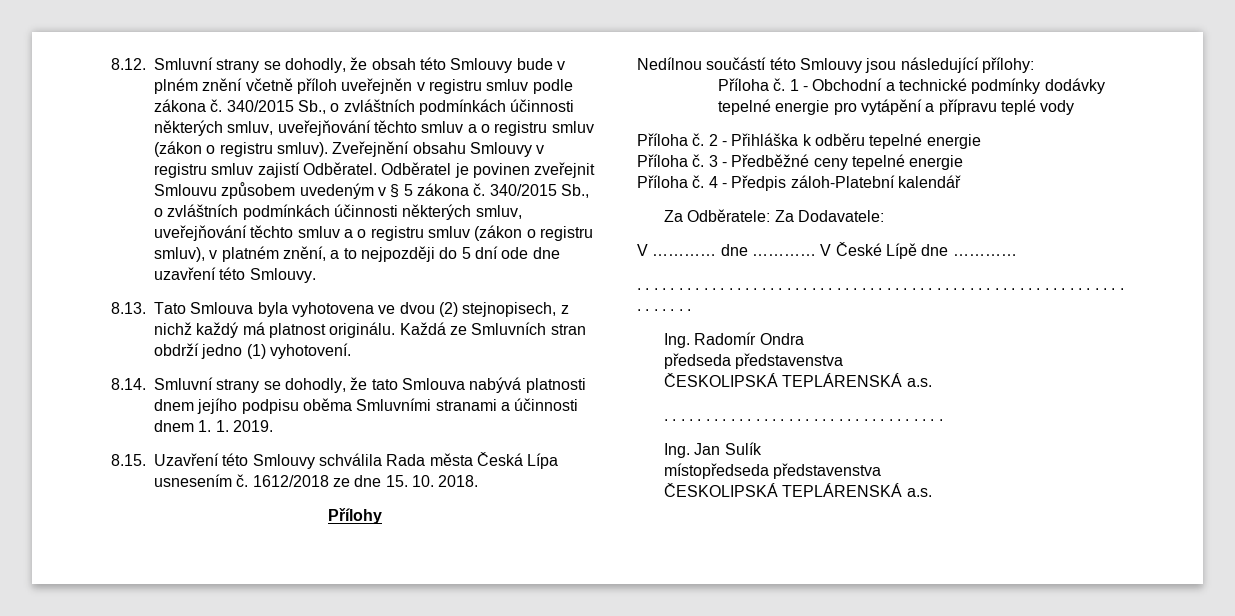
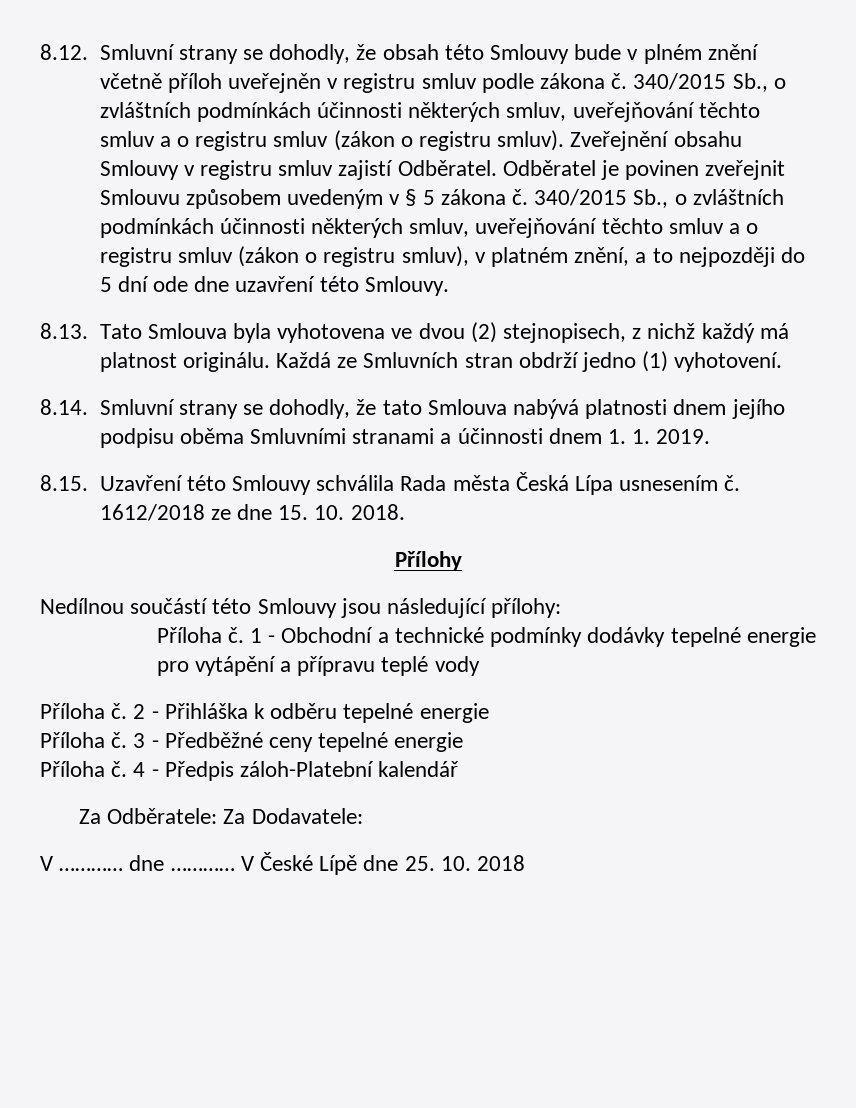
- V České Lípě dne …………
- . . . . . . . . . . . . . . . . . . . . . . . . . . . . . . . . . . . . . . . . . . . . . . . . . . . . . . . . . . . . . . . . . .
- Ing. Radomír Ondra
- předseda představenstva
- ČESKOLIPSKÁ TEPLÁRENSKÁ a.s.
- . . . . . . . . . . . . . . . . . . . . . . . . . . . . . . . . . .
- Ing. Jan Sulík
- místopředseda představenstva
- ČESKOLIPSKÁ TEPLÁRENSKÁ a.s.
+ V České Lípě dne 25. 10. 2018

